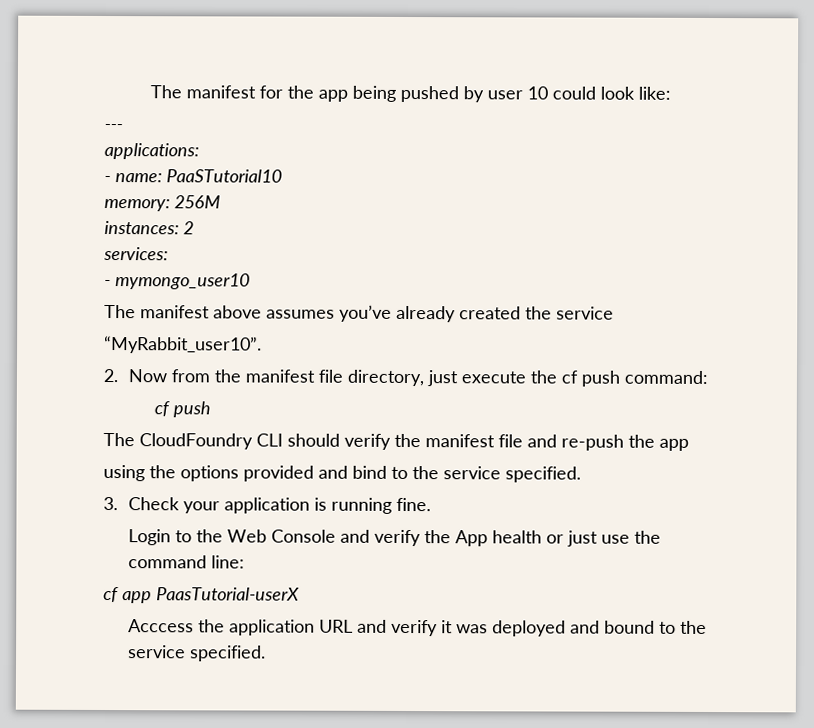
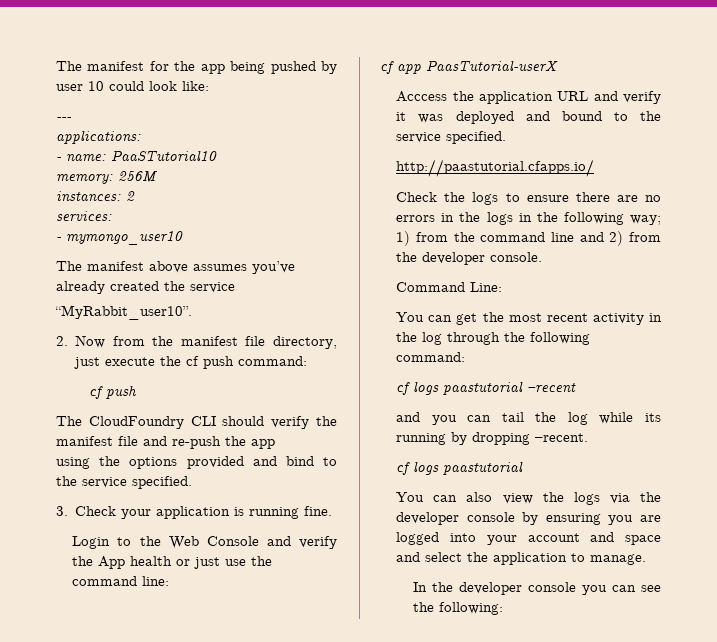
+ http://paastutorial.cfapps.io/
+ Check the logs to ensure there are no errors in the logs in the following way; 1) from the command line and 2) from the developer console.
+ Command Line:
+ You can get the most recent activity in the log through the following command:
+ cf logs paastutorial –recent
+ and you can tail the log while its running by dropping –recent.
+ cf logs paastutorial
+ You can also view the logs via the developer console by ensuring you are logged into your account and space and select the application to manage.
+ In the developer console you can see the following:

